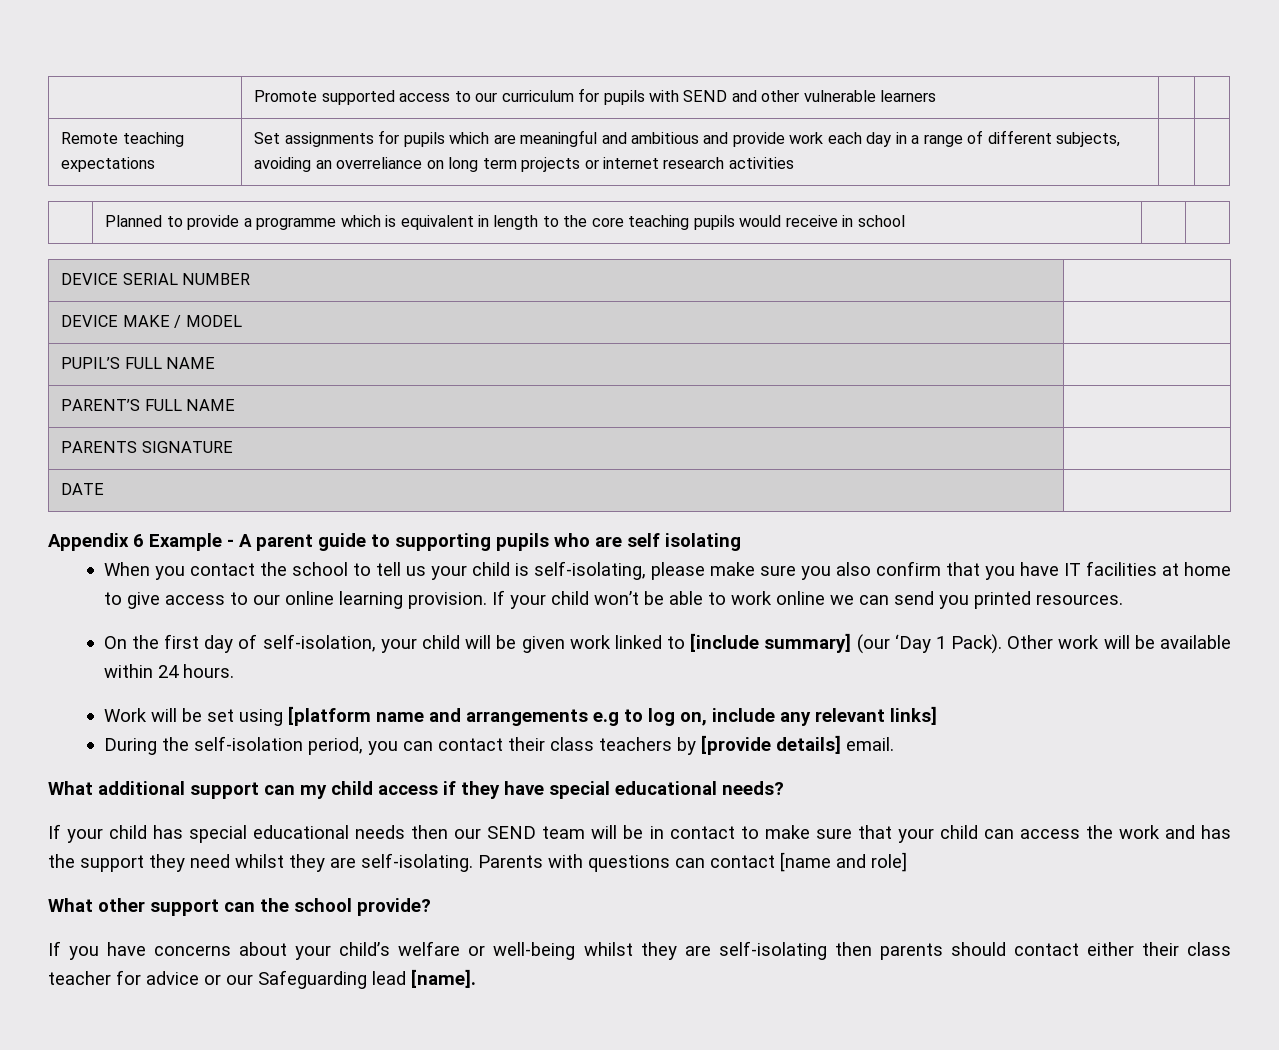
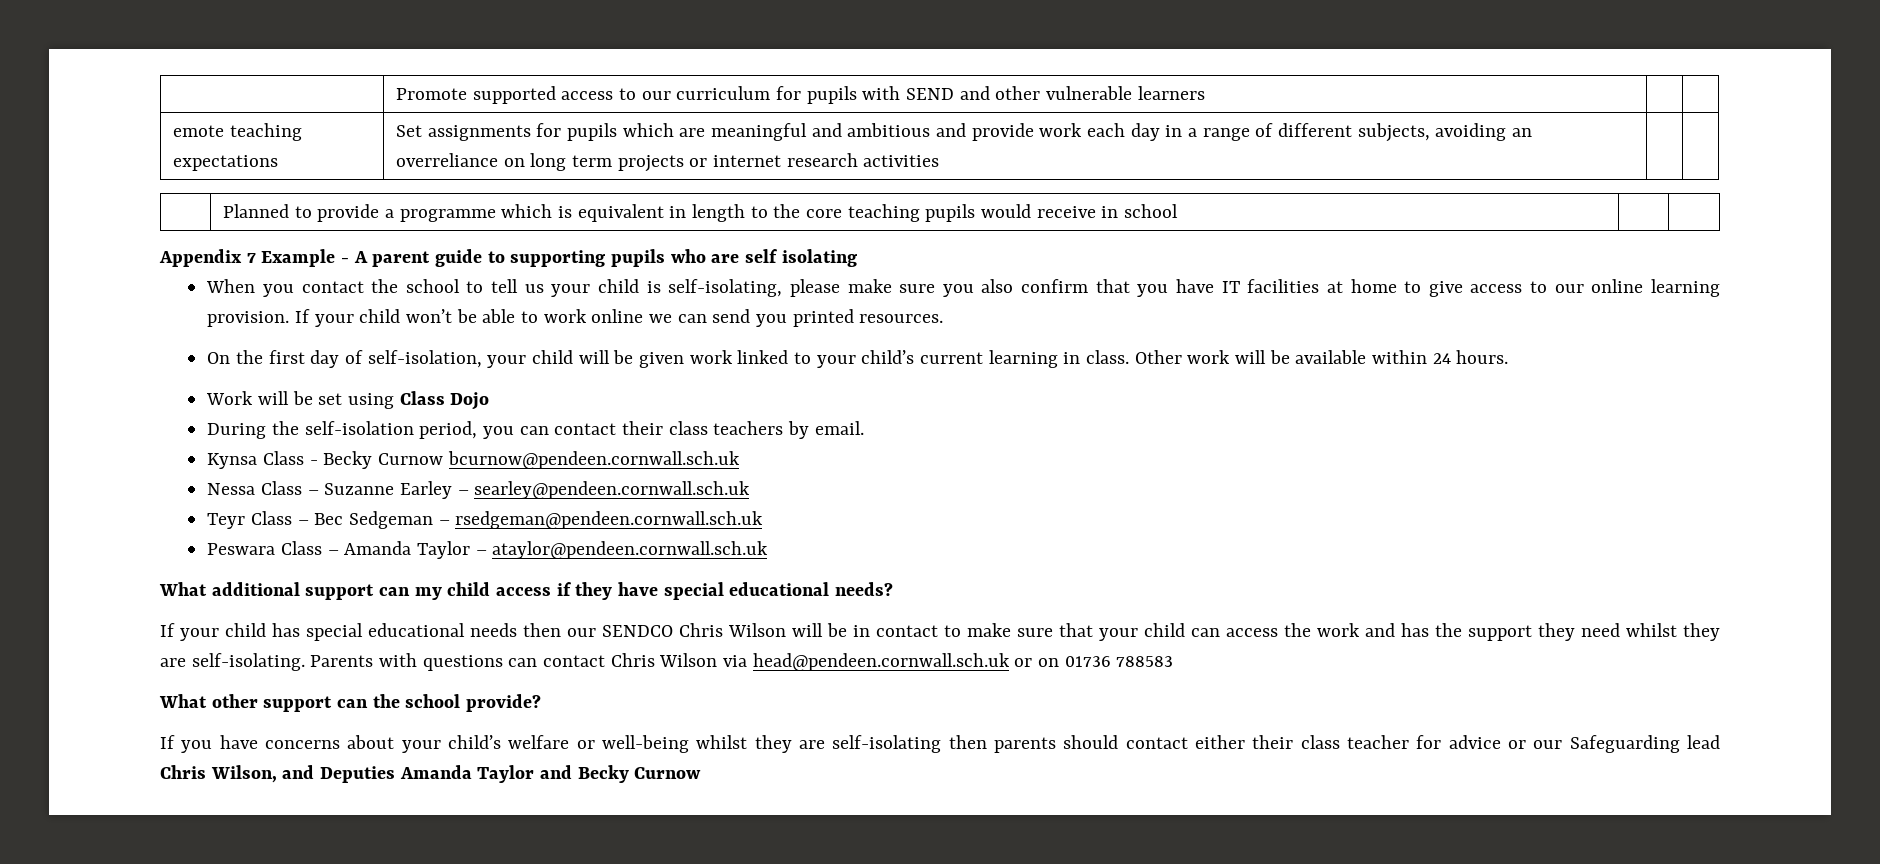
- Remote teaching expectations | Set assignments for pupils which are meaningful and ambitious and provide work each day in a range of different subjects, avoiding an overreliance on long term projects or internet research activities | |
+ emote teaching expectations | Set assignments for pupils which are meaningful and ambitious and provide work each day in a range of different subjects, avoiding an overreliance on long term projects or internet research activities | |
- DEVICE SERIAL NUMBER |
- DEVICE MAKE / MODEL |
- PUPIL’S FULL NAME |
- PARENT’S FULL NAME |
- PARENTS SIGNATURE |
- DATE |
- Appendix 6 Example - A parent guide to supporting pupils who are self isolating
+ Appendix 7 Example - A parent guide to supporting pupils who are self isolating
- On the first day of self-isolation, your child will be given work linked to [include summary] (our ‘Day 1 Pack).
+ On the first day of self-isolation, your child will be given work linked to your child’s current learning in class.
- Work will be set using [platform name and arrangements e.g to log on, include any relevant links]
+ Work will be set using Class Dojo
- During the self-isolation period, you can contact their class teachers by [provide details] email.
+ During the self-isolation period, you can contact their class teachers by email.
+ Kynsa Class - Becky Curnow bcurnow@pendeen.cornwall.sch.uk
+ Nessa Class – Suzanne Earley – searley@pendeen.cornwall.sch.uk
+ Teyr Class – Bec Sedgeman – rsedgeman@pendeen.cornwall.sch.uk
+ Peswara Class – Amanda Taylor – ataylor@pendeen.cornwall.sch.uk
- If your child has special educational needs then our SEND team will be in contact to make sure that your child can access the work and has the support they need whilst they are self-isolating.
+ If your child has special educational needs then our SENDCO Chris Wilson will be in contact to make sure that your child can access the work and has the support they need whilst they are self-isolating.
- Parents with questions can contact [name and role]
+ Parents with questions can contact Chris Wilson via head@pendeen.cornwall.sch.uk or on 01736 788583
- If you have concerns about your child’s welfare or well-being whilst they are self-isolating then parents should contact either their class teacher for advice or our Safeguarding lead [name].
+ If you have concerns about your child’s welfare or well-being whilst they are self-isolating then parents should contact either their class teacher for advice or our Safeguarding lead Chris Wilson, and Deputies Amanda Taylor and Becky Curnow

